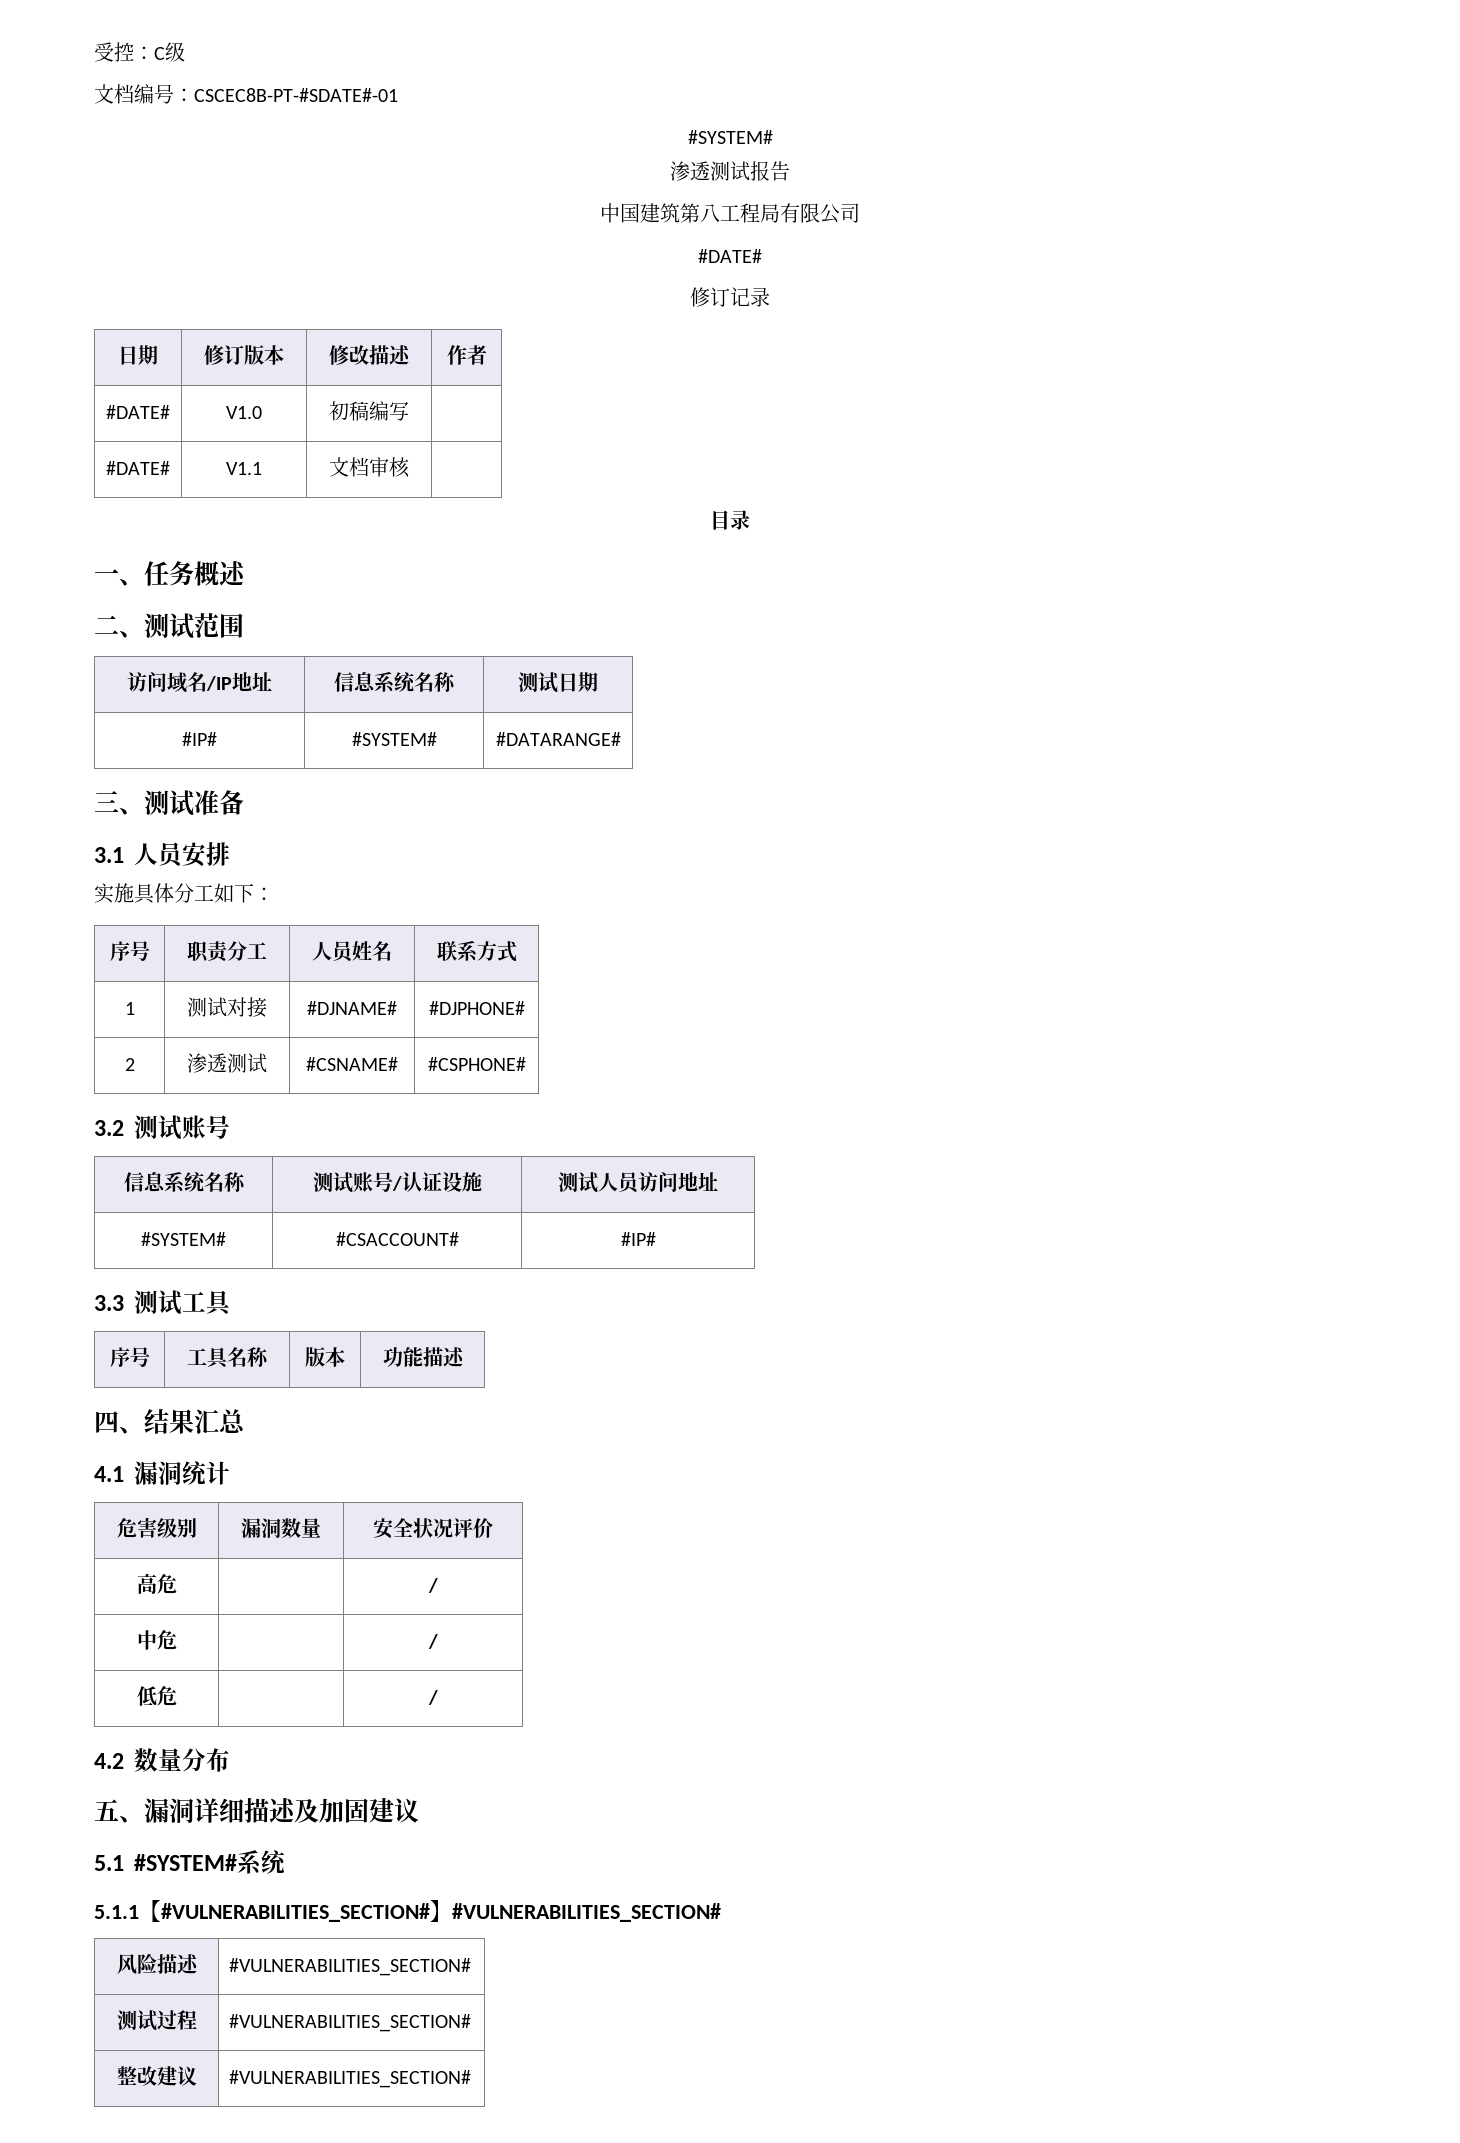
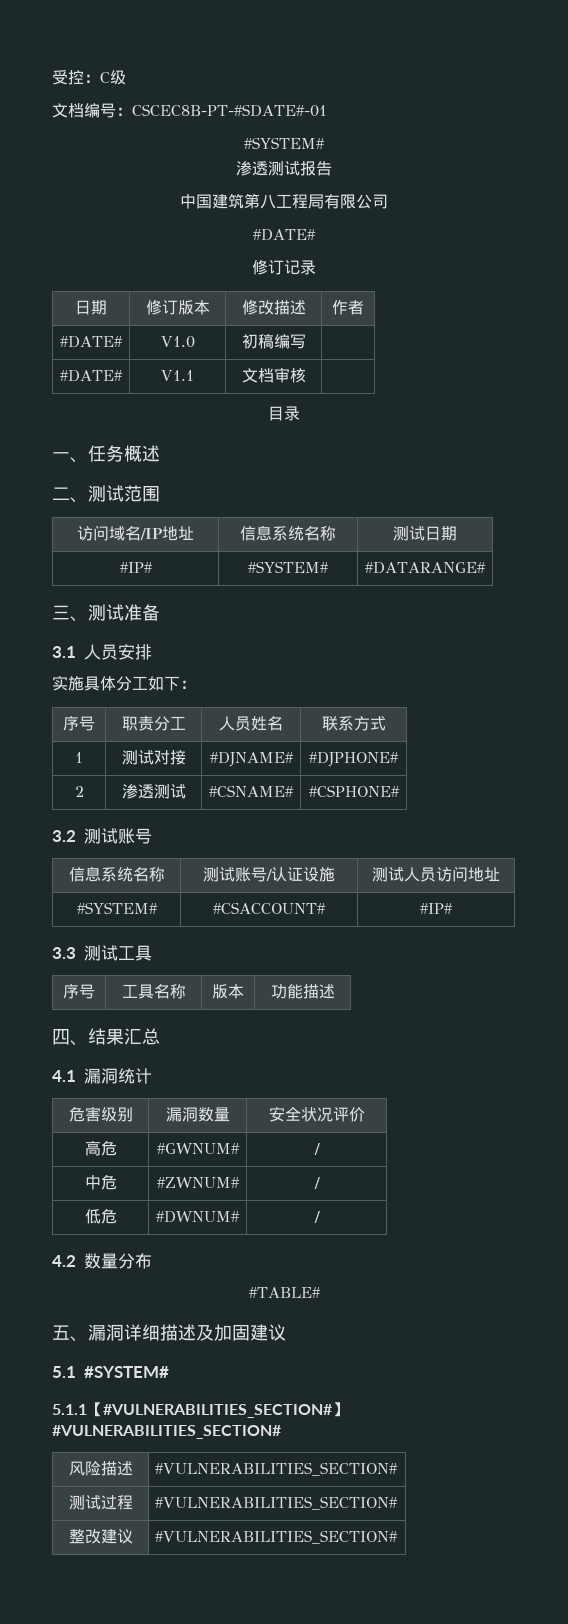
- 高危 | | /
+ 高危 | #GWNUM# | /
- 中危 | | /
+ 中危 | #ZWNUM# | /
- 低危 | | /
+ 低危 | #DWNUM# | /
+ #TABLE#
- 5.1 #SYSTEM#系统
+ 5.1 #SYSTEM#

